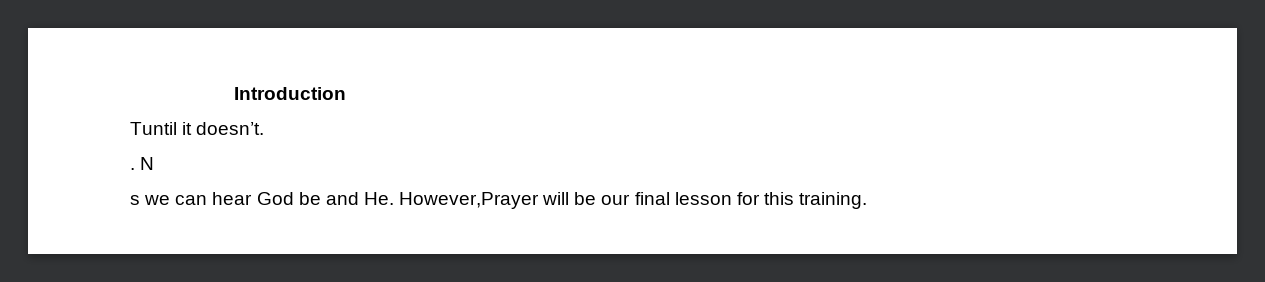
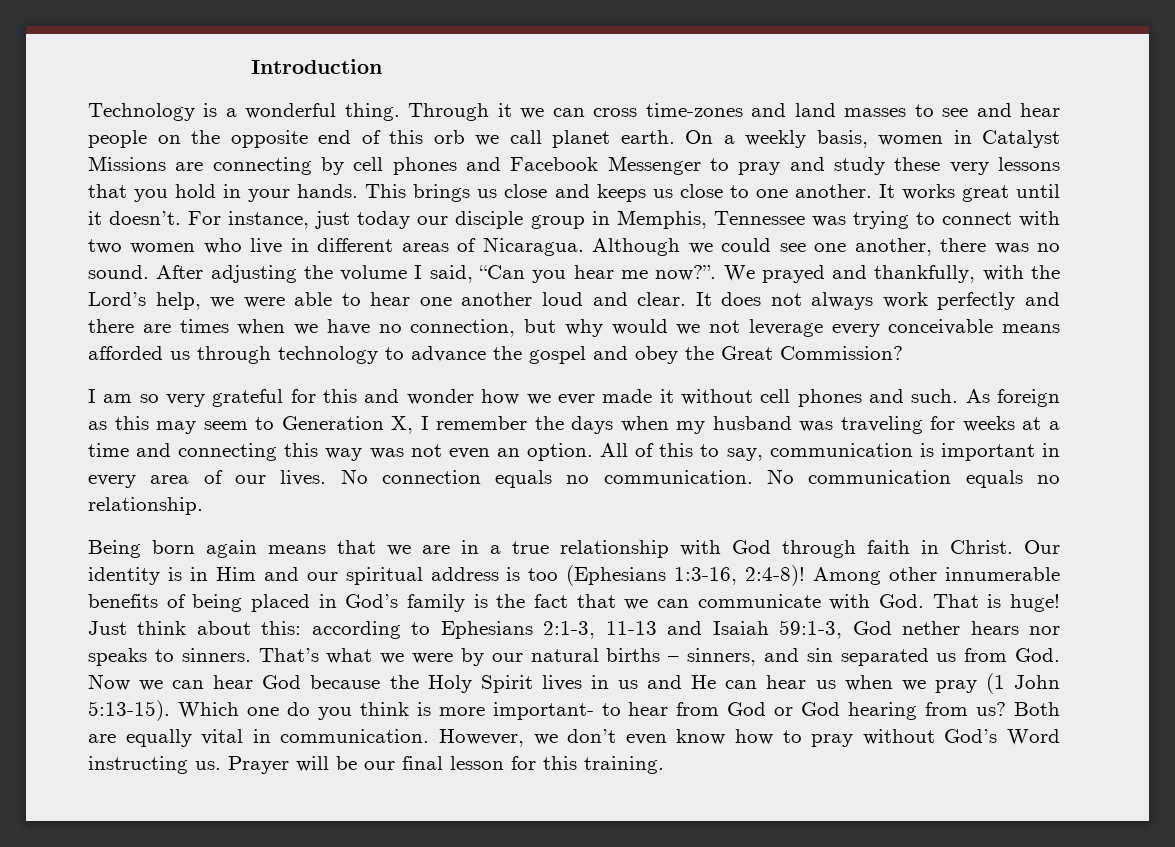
- Tuntil it doesn’t.
- . N
- s we can hear God be and He. However,Prayer will be our final lesson for this training.
+ Technology is a wonderful thing. Through it we can cross time-zones and land masses to see and hear people on the opposite end of this orb we call planet earth. On a weekly basis, women in Catalyst Missions are connecting by cell phones and Facebook Messenger to pray and study these very lessons that you hold in your hands. This brings us close and keeps us close to one another. It works great until it doesn’t. For instance, just today our disciple group in Memphis, Tennessee was trying to connect with two women who live in different areas of Nicaragua. Although we could see one another, there was no sound. After adjusting the volume I said, “Can you hear me now?”. We prayed and thankfully, with the Lord’s help, we were able to hear one another loud and clear. It does not always work perfectly and there are times when we have no connection, but why would we not leverage every conceivable means afforded us through technology to advance the gospel and obey the Great Commission?
+ I am so very grateful for this and wonder how we ever made it without cell phones and such. As foreign as this may seem to Generation X, I remember the days when my husband was traveling for weeks at a time and connecting this way was not even an option. All of this to say, communication is important in every area of our lives. No connection equals no communication. No communication equals no relationship.
+ Being born again means that we are in a true relationship with God through faith in Christ. Our identity is in Him and our spiritual address is too (Ephesians 1:3-16, 2:4-8)! Among other innumerable benefits of being placed in God’s family is the fact that we can communicate with God. That is huge! Just think about this: according to Ephesians 2:1-3, 11-13 and Isaiah 59:1-3, God nether hears nor speaks to sinners. That’s what we were by our natural births – sinners, and sin separated us from God. Now we can hear God because the Holy Spirit lives in us and He can hear us when we pray (1 John 5:13-15). Which one do you think is more important- to hear from God or God hearing from us? Both are equally vital in communication. However, we don’t even know how to pray without God’s Word instructing us. Prayer will be our final lesson for this training.

